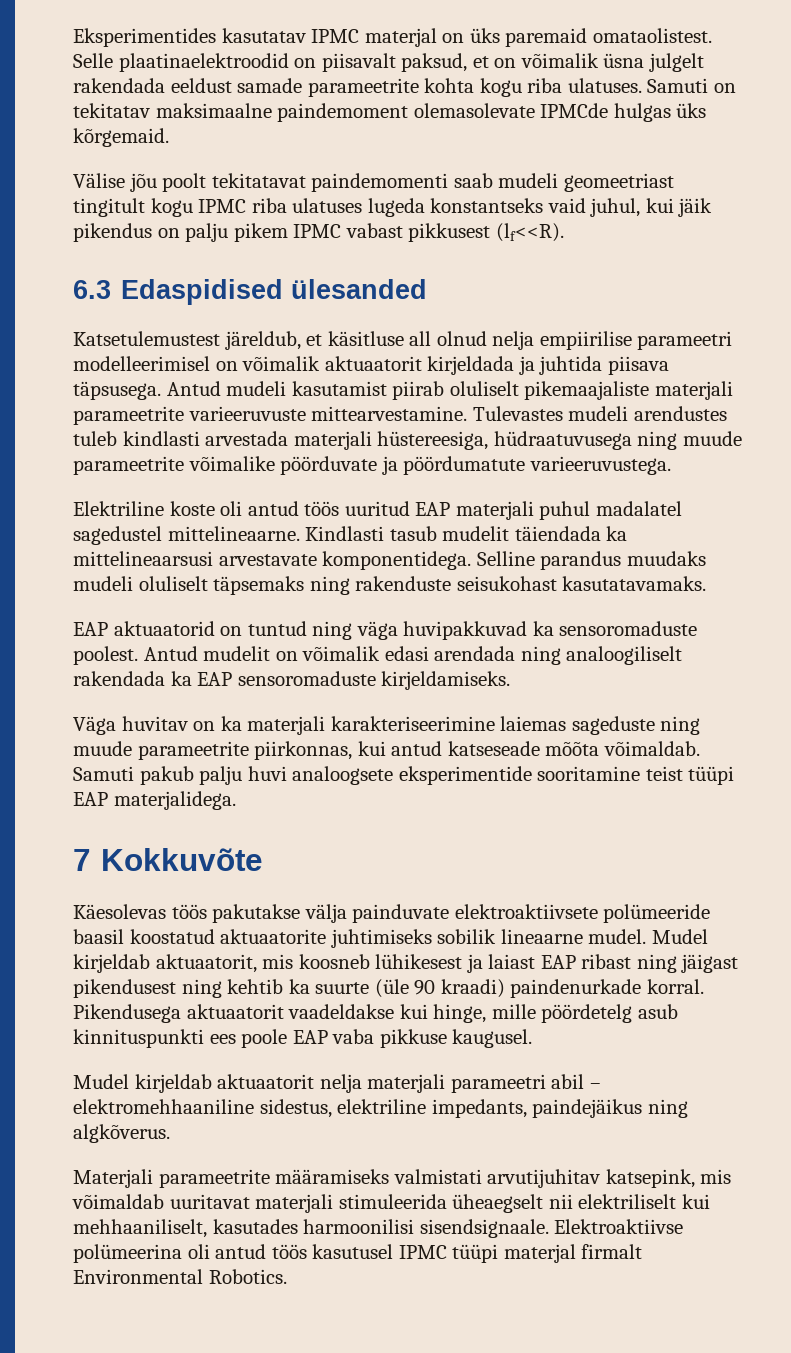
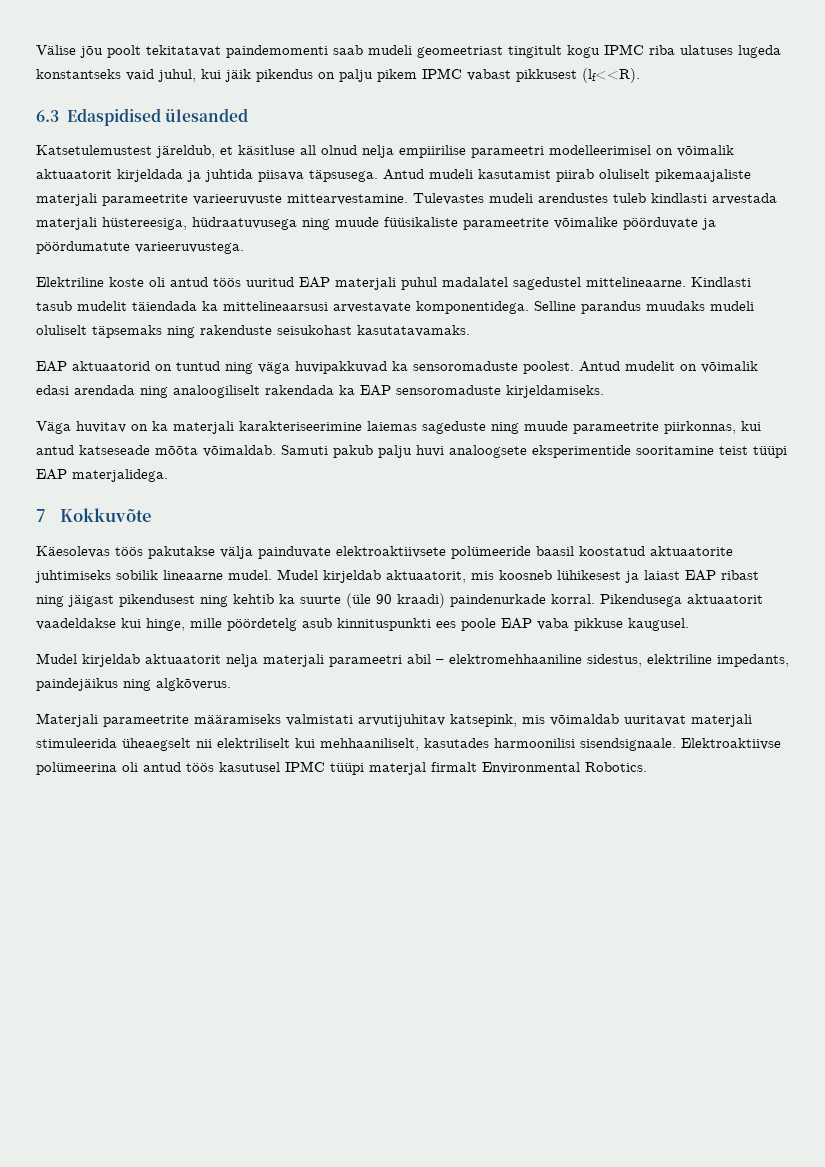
- Eksperimentides kasutatav IPMC materjal on üks paremaid omataolistest. Selle plaatinaelektroodid on piisavalt paksud, et on võimalik üsna julgelt rakendada eeldust samade parameetrite kohta kogu riba ulatuses. Samuti on tekitatav maksimaalne paindemoment olemasolevate IPMCde hulgas üks kõrgemaid.
- Tulevastes mudeli arendustes tuleb kindlasti arvestada materjali hüstereesiga, hüdraatuvusega ning muude parameetrite võimalike pöörduvate ja pöördumatute varieeruvustega.
+ Tulevastes mudeli arendustes tuleb kindlasti arvestada materjali hüstereesiga, hüdraatuvusega ning muude füüsikaliste parameetrite võimalike pöörduvate ja pöördumatute varieeruvustega.

